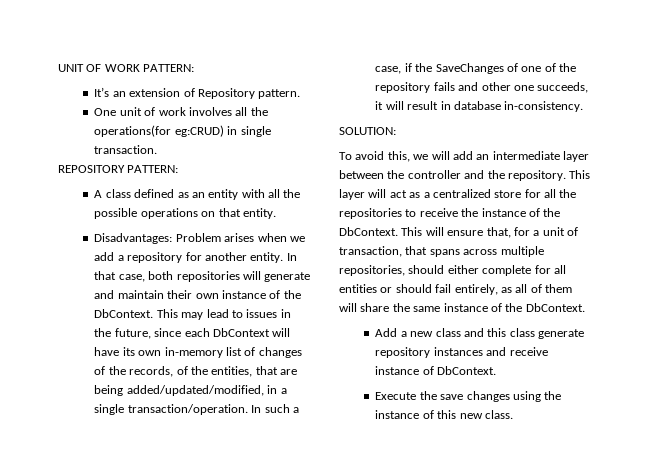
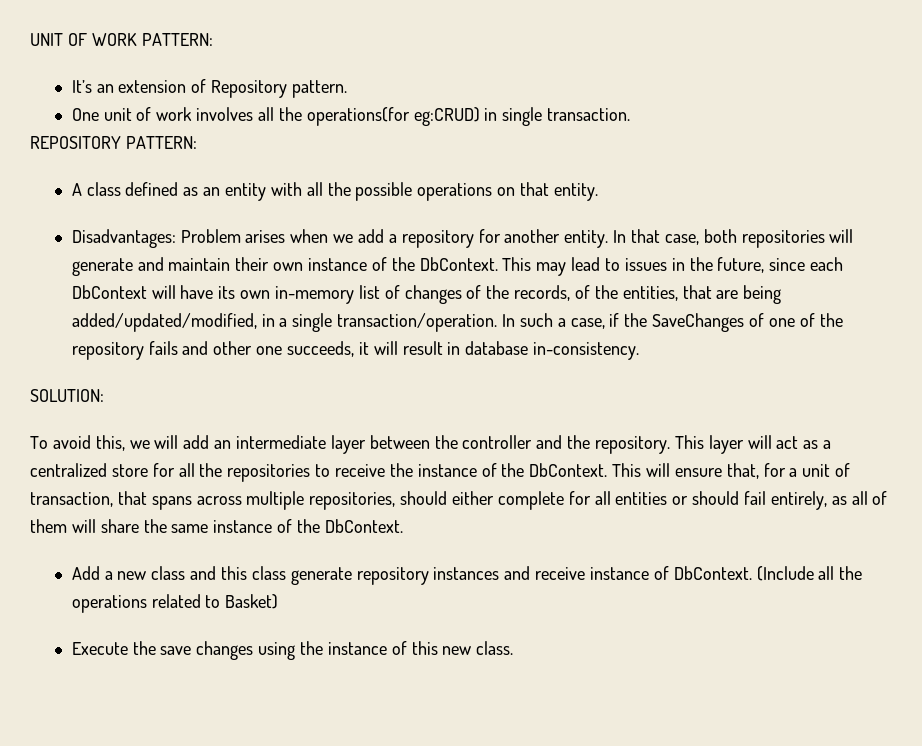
+ (Include all the operations related to Basket)

